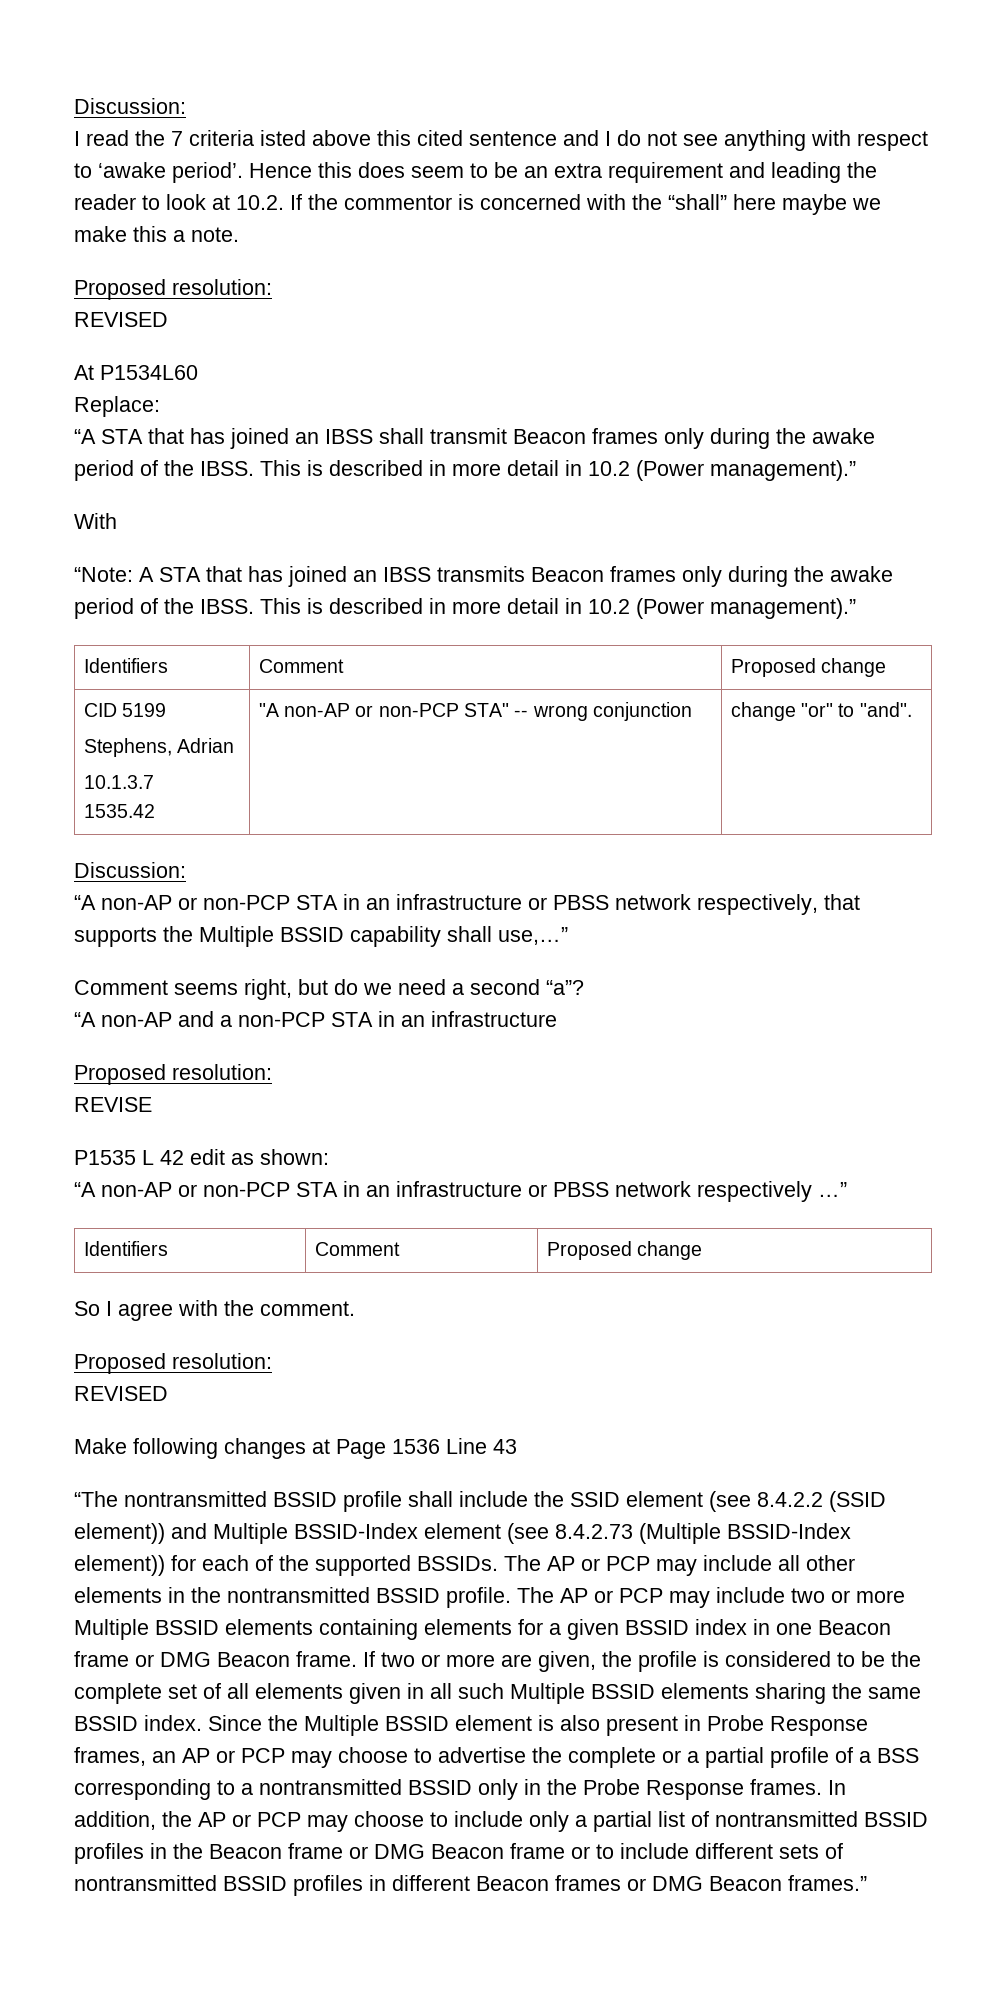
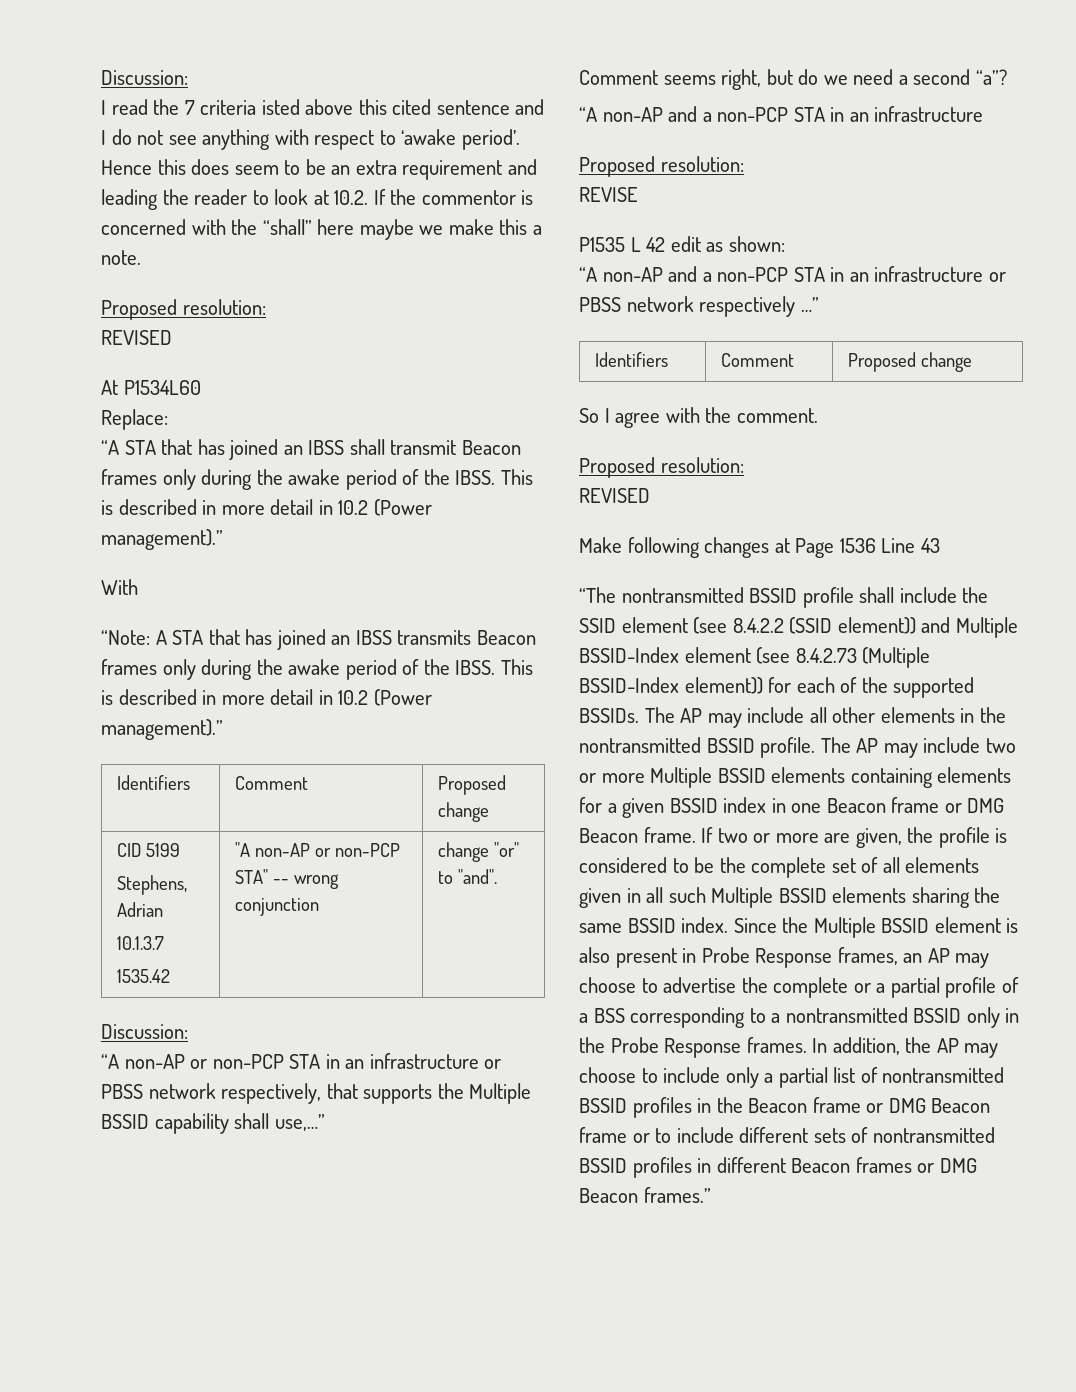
- “A non-AP or non-PCP STA in an infrastructure or PBSS network respectively …”
+ “A non-AP and a non-PCP STA in an infrastructure or PBSS network respectively …”
- The AP or PCP may include all other elements in the nontransmitted BSSID profile.
+ The AP may include all other elements in the nontransmitted BSSID profile.
- The AP or PCP may include two or more Multiple BSSID elements containing elements for a given BSSID index in one Beacon frame or DMG Beacon frame.
+ The AP may include two or more Multiple BSSID elements containing elements for a given BSSID index in one Beacon frame or DMG Beacon frame.
- Since the Multiple BSSID element is also present in Probe Response frames, an AP or PCP may choose to advertise the complete or a partial profile of a BSS corresponding to a nontransmitted BSSID only in the Probe Response frames.
+ Since the Multiple BSSID element is also present in Probe Response frames, an AP may choose to advertise the complete or a partial profile of a BSS corresponding to a nontransmitted BSSID only in the Probe Response frames.
- In addition, the AP or PCP may choose to include only a partial list of nontransmitted BSSID profiles in the Beacon frame or DMG Beacon frame or to include different sets of nontransmitted BSSID profiles in different Beacon frames or DMG Beacon frames.”
+ In addition, the AP may choose to include only a partial list of nontransmitted BSSID profiles in the Beacon frame or DMG Beacon frame or to include different sets of nontransmitted BSSID profiles in different Beacon frames or DMG Beacon frames.”

